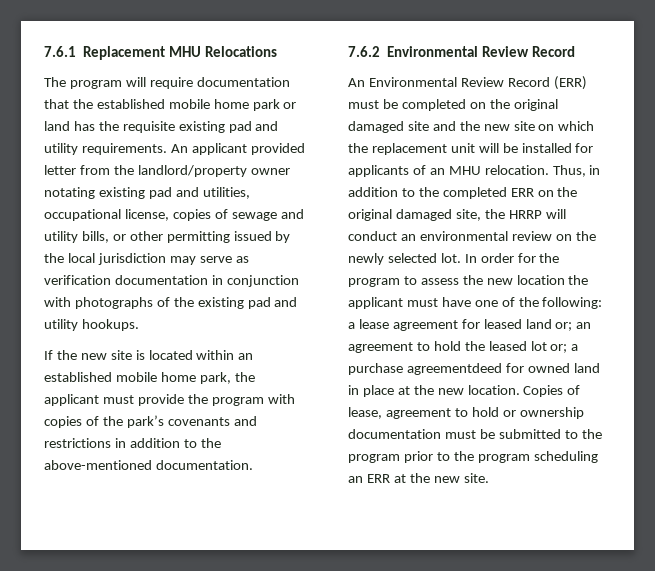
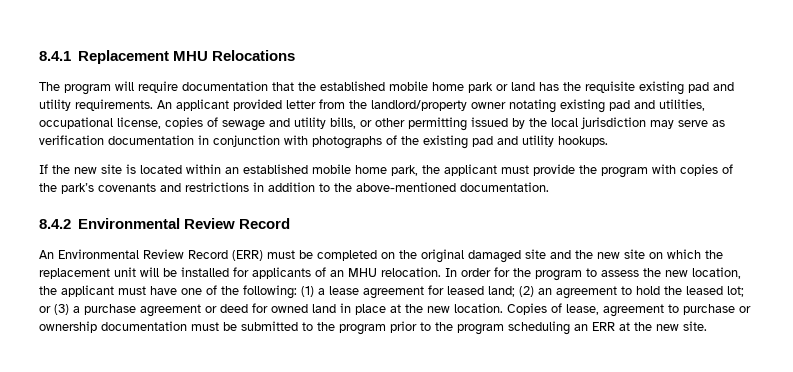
- 7.6.1 Replacement MHU Relocations
+ 8.4.1 Replacement MHU Relocations
- 7.6.2 Environmental Review Record
+ 8.4.2 Environmental Review Record
- Thus, in addition to the completed ERR on the original damaged site, the HRRP will conduct an environmental review on the newly selected lot.
- In order for the program to assess the new location the applicant must have one of the following: a lease agreement for leased land or; an agreement to hold the leased lot or; a purchase agreementdeed for owned land in place at the new location.
+ In order for the program to assess the new location, the applicant must have one of the following: (1) a lease agreement for leased land; (2) an agreement to hold the leased lot; or (3) a purchase agreement or deed for owned land in place at the new location.
- Copies of lease, agreement to hold or ownership documentation must be submitted to the program prior to the program scheduling an ERR at the new site.
+ Copies of lease, agreement to purchase or ownership documentation must be submitted to the program prior to the program scheduling an ERR at the new site.

